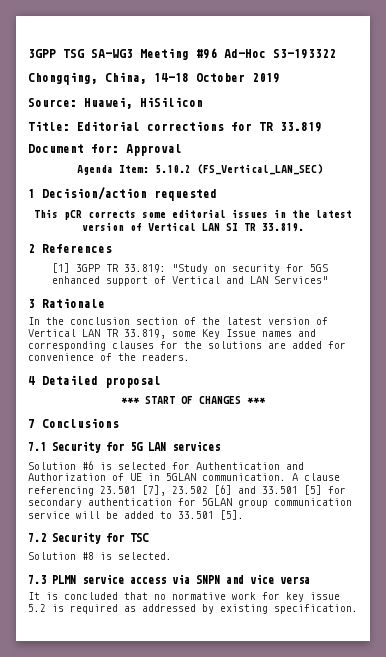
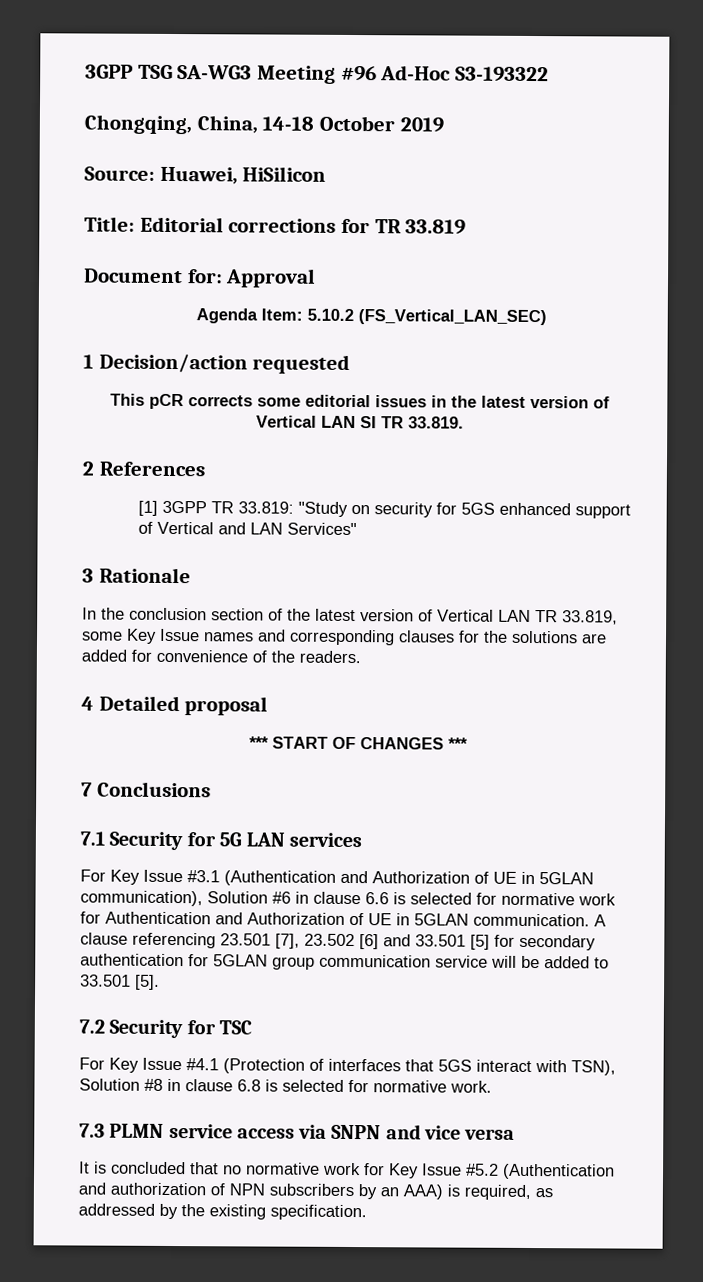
- Solution #6 is selected for Authentication and Authorization of UE in 5GLAN communication.
+ For Key Issue #3.1 (Authentication and Authorization of UE in 5GLAN communication), Solution #6 in clause 6.6 is selected for normative work for Authentication and Authorization of UE in 5GLAN communication.
- Solution #8 is selected.
+ For Key Issue #4.1 (Protection of interfaces that 5GS interact with TSN), Solution #8 in clause 6.8 is selected for normative work.
- It is concluded that no normative work for key issue 5.2 is required as addressed by existing specification.
+ It is concluded that no normative work for Key Issue #5.2 (Authentication and authorization of NPN subscribers by an AAA) is required, as addressed by the existing specification.

